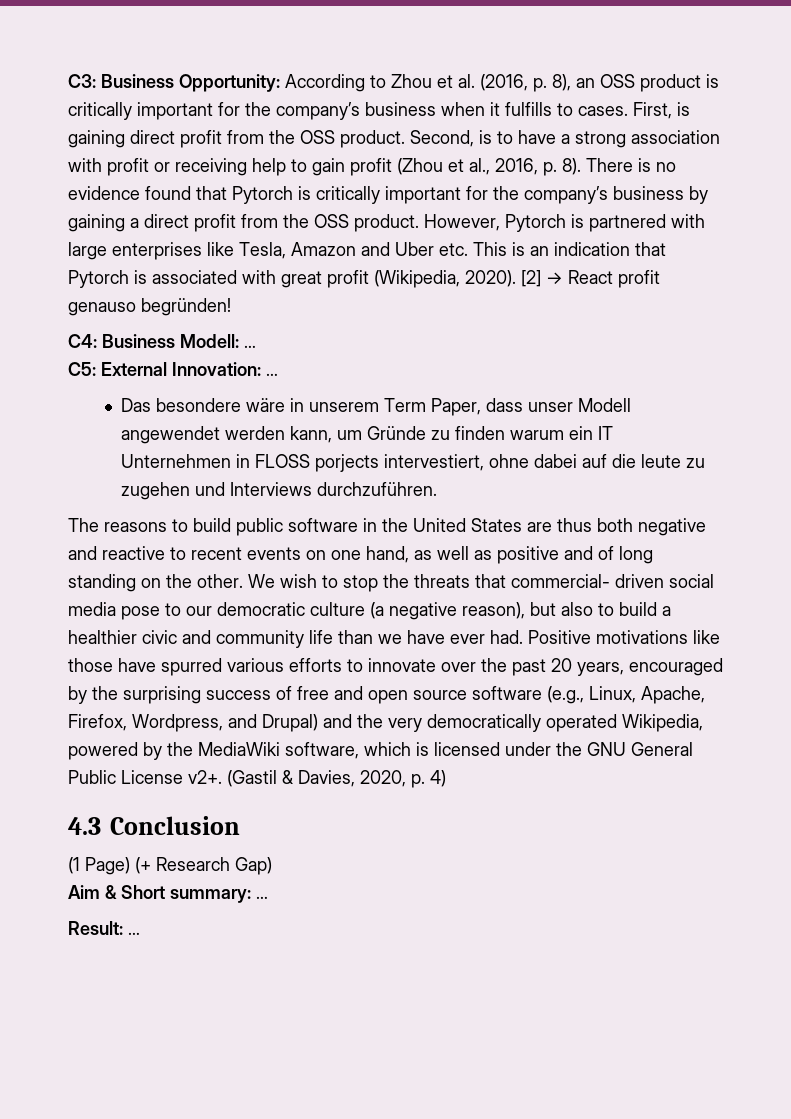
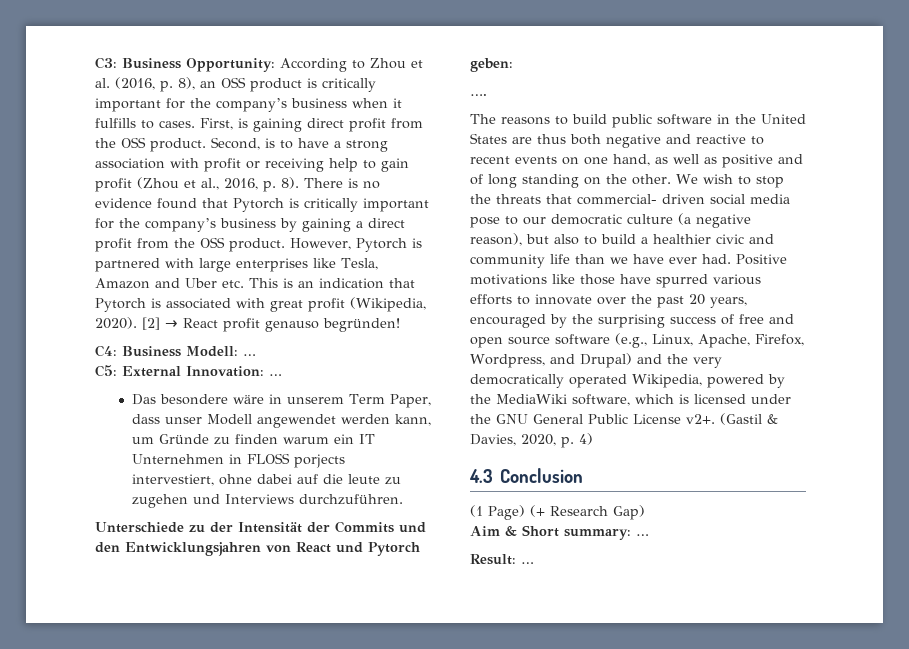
+ Unterschiede zu der Intensität der Commits und den Entwicklungsjahren von React und Pytorch geben:
+ ….

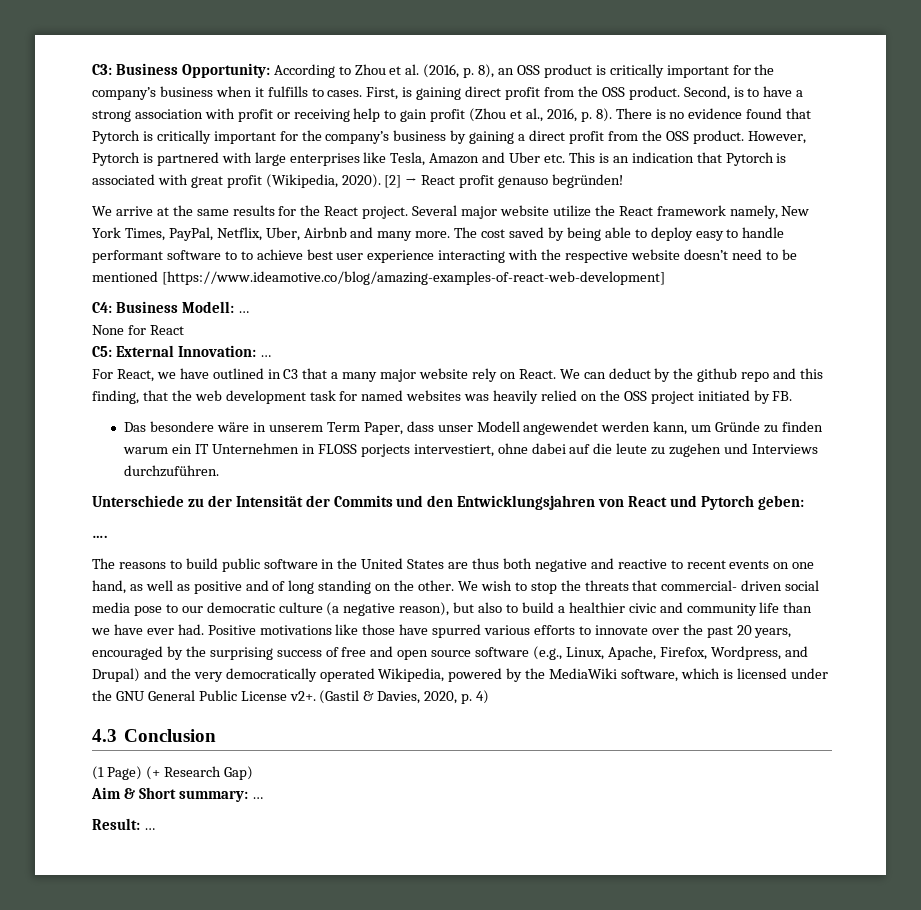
+ We arrive at the same results for the React project. Several major website utilize the React framework namely, New York Times, PayPal, Netflix, Uber, Airbnb and many more. The cost saved by being able to deploy easy to handle performant software to to achieve best user experience interacting with the respective website doesn’t need to be mentioned [https://www.ideamotive.co/blog/amazing-examples-of-react-web-development]
+ None for React
+ For React, we have outlined in C3 that a many major website rely on React. We can deduct by the github repo and this finding, that the web development task for named websites was heavily relied on the OSS project initiated by FB.

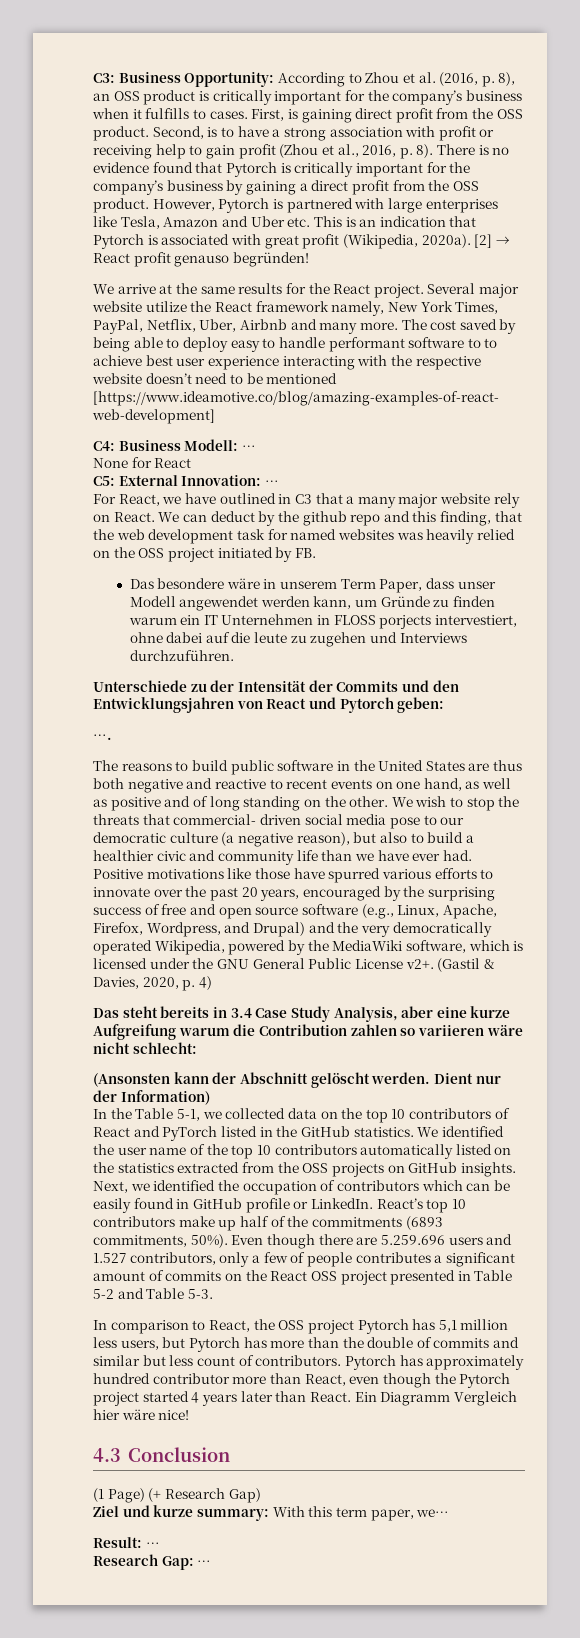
- However, Pytorch is partnered with large enterprises like Tesla, Amazon and Uber etc. This is an indication that Pytorch is associated with great profit (Wikipedia, 2020).
+ However, Pytorch is partnered with large enterprises like Tesla, Amazon and Uber etc. This is an indication that Pytorch is associated with great profit (Wikipedia, 2020a).
+ Das steht bereits in 3.4 Case Study Analysis, aber eine kurze Aufgreifung warum die Contribution zahlen so variieren wäre nicht schlecht:
+ (Ansonsten kann der Abschnitt gelöscht werden. Dient nur der Information)
+ In the Table 5-1, we collected data on the top 10 contributors of React and PyTorch listed in the GitHub statistics. We identified the user name of the top 10 contributors automatically listed on the statistics extracted from the OSS projects on GitHub insights. Next, we identified the occupation of contributors which can be easily found in GitHub profile or LinkedIn. React’s top 10 contributors make up half of the commitments (6893 commitments, 50%). Even though there are 5.259.696 users and 1.527 contributors, only a few of people contributes a significant amount of commits on the React OSS project presented in Table 5-2 and Table 5-3.
+ In comparison to React, the OSS project Pytorch has 5,1 million less users, but Pytorch has more than the double of commits and similar but less count of contributors. Pytorch has approximately hundred contributor more than React, even though the Pytorch project started 4 years later than React. Ein Diagramm Vergleich hier wäre nice!
- Aim & Short summary: …
+ Ziel und kurze summary: With this term paper, we…
+ Research Gap: …

